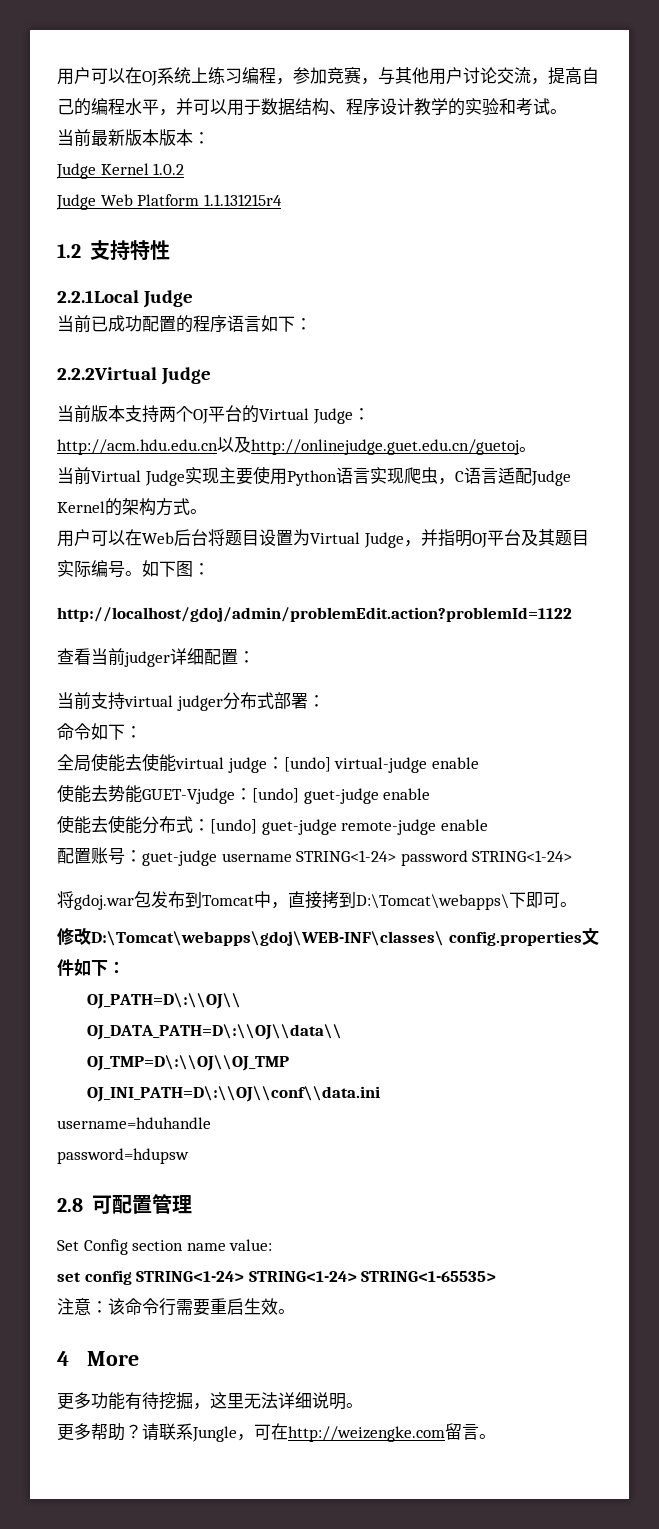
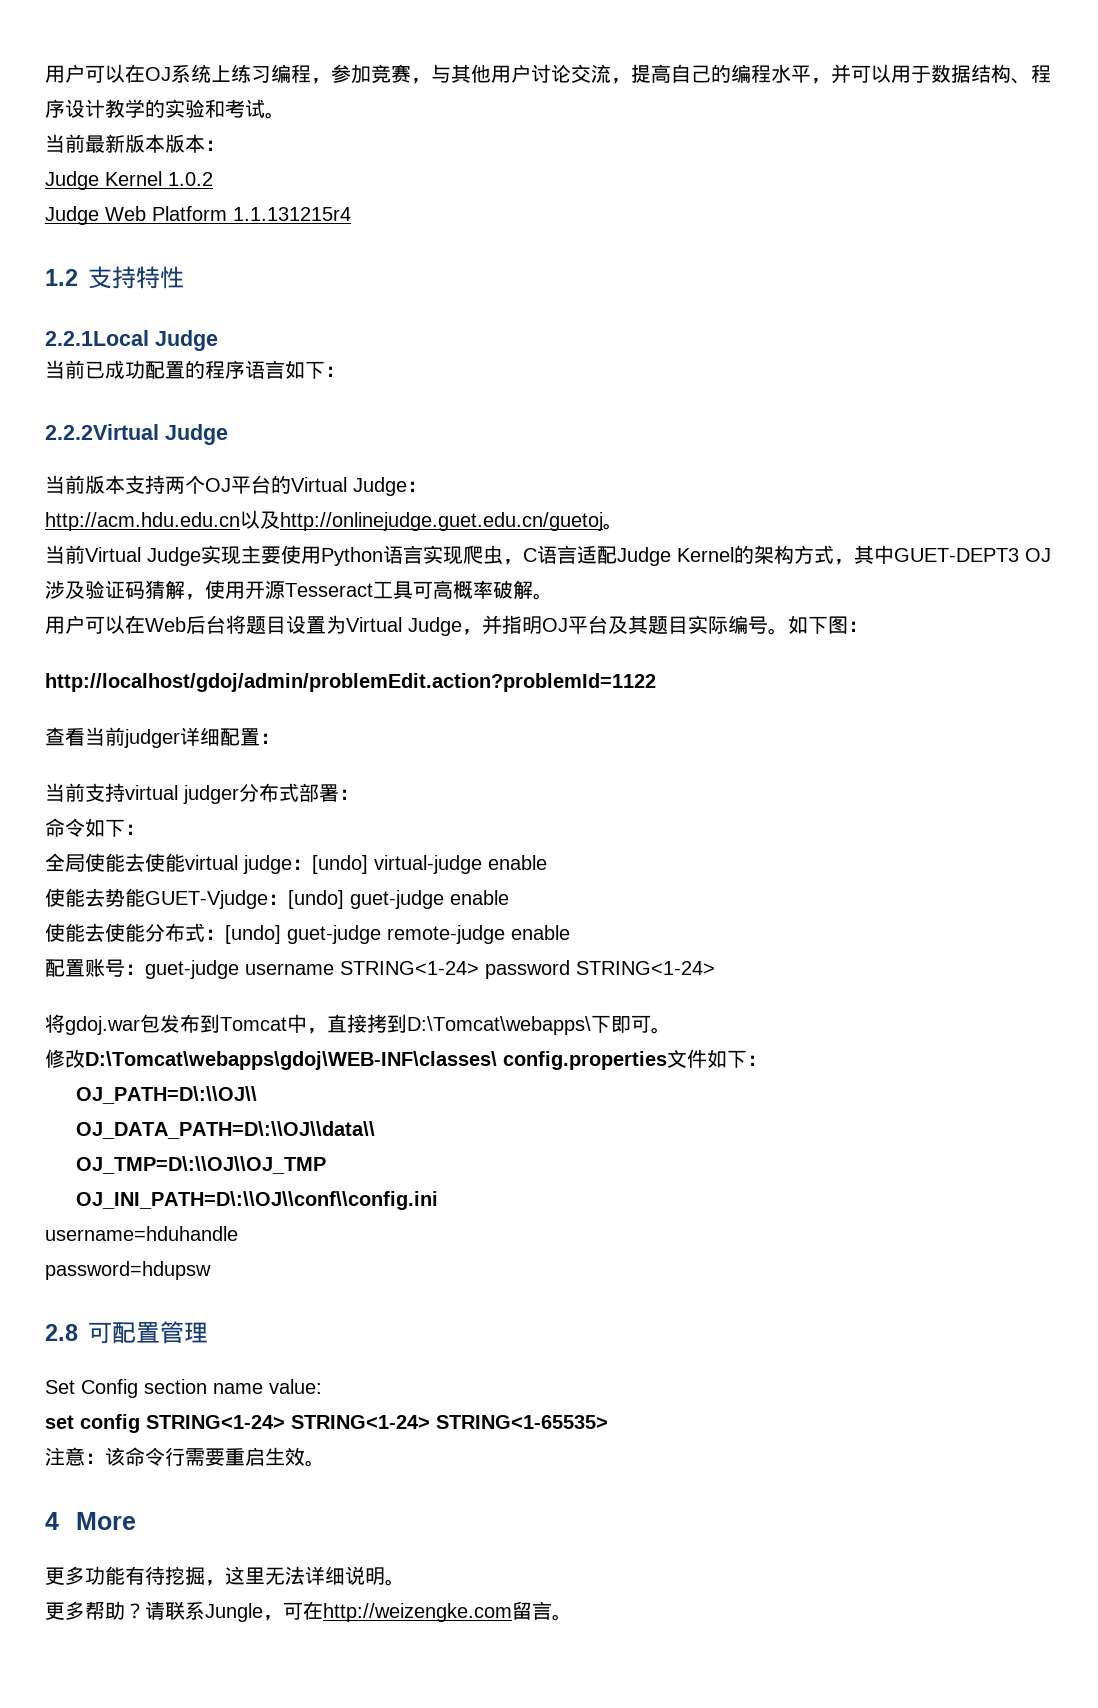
- 当前Virtual Judge实现主要使用Python语言实现爬虫，C语言适配Judge Kernel的架构方式。
+ 当前Virtual Judge实现主要使用Python语言实现爬虫，C语言适配Judge Kernel的架构方式，其中GUET-DEPT3 OJ涉及验证码猜解，使用开源Tesseract工具可高概率破解。
- OJ_INI_PATH=D\:\\OJ\\conf\\data.ini
+ OJ_INI_PATH=D\:\\OJ\\conf\\config.ini

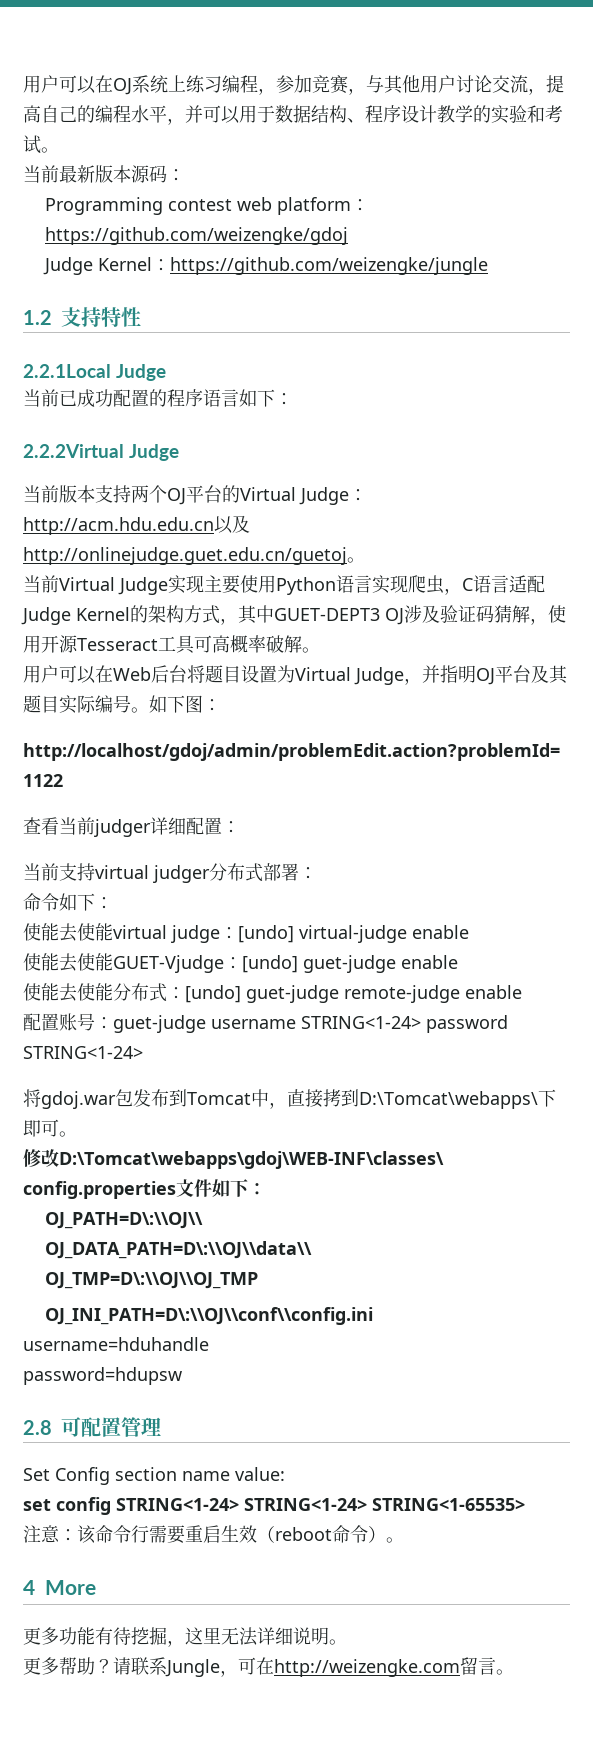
- 当前最新版本版本：
- Judge Kernel 1.0.2
- Judge Web Platform 1.1.131215r4
+ 当前最新版本源码：
+ Programming contest web platform：https://github.com/weizengke/gdoj
+ Judge Kernel：https://github.com/weizengke/jungle
- 全局使能去使能virtual judge：[undo] virtual-judge enable
+ 使能去使能virtual judge：[undo] virtual-judge enable
- 使能去势能GUET-Vjudge：[undo] guet-judge enable
+ 使能去使能GUET-Vjudge：[undo] guet-judge enable
- 注意：该命令行需要重启生效。
+ 注意：该命令行需要重启生效（reboot命令）。

